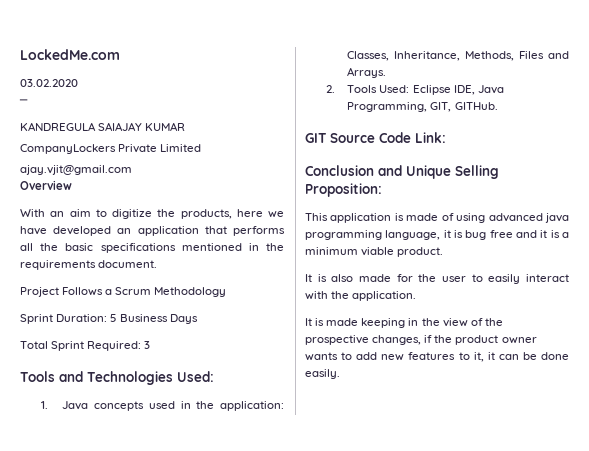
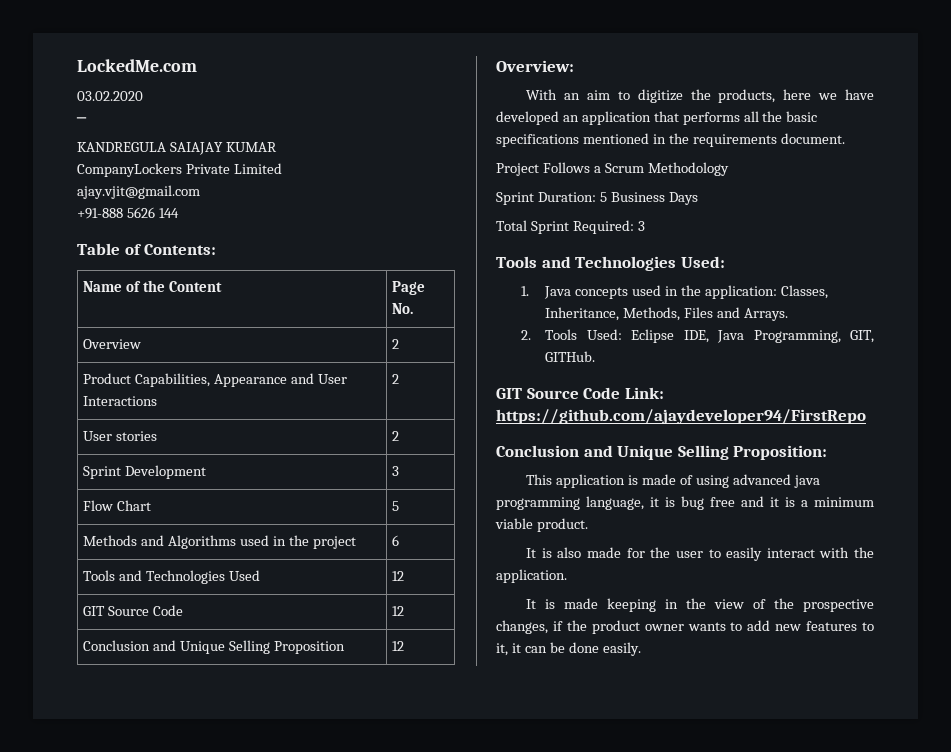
- Overview
+ +91-888 5626 144
+ Table of Contents:
+ Name of the Content | Page No.
+ Overview | 2
+ Product Capabilities, Appearance and User Interactions | 2
+ User stories | 2
+ Sprint Development | 3
+ Flow Chart | 5
+ Methods and Algorithms used in the project | 6
+ Tools and Technologies Used | 12
+ GIT Source Code | 12
+ Conclusion and Unique Selling Proposition | 12
+ Overview:
- GIT Source Code Link:
+ GIT Source Code Link: https://github.com/ajaydeveloper94/FirstRepo

